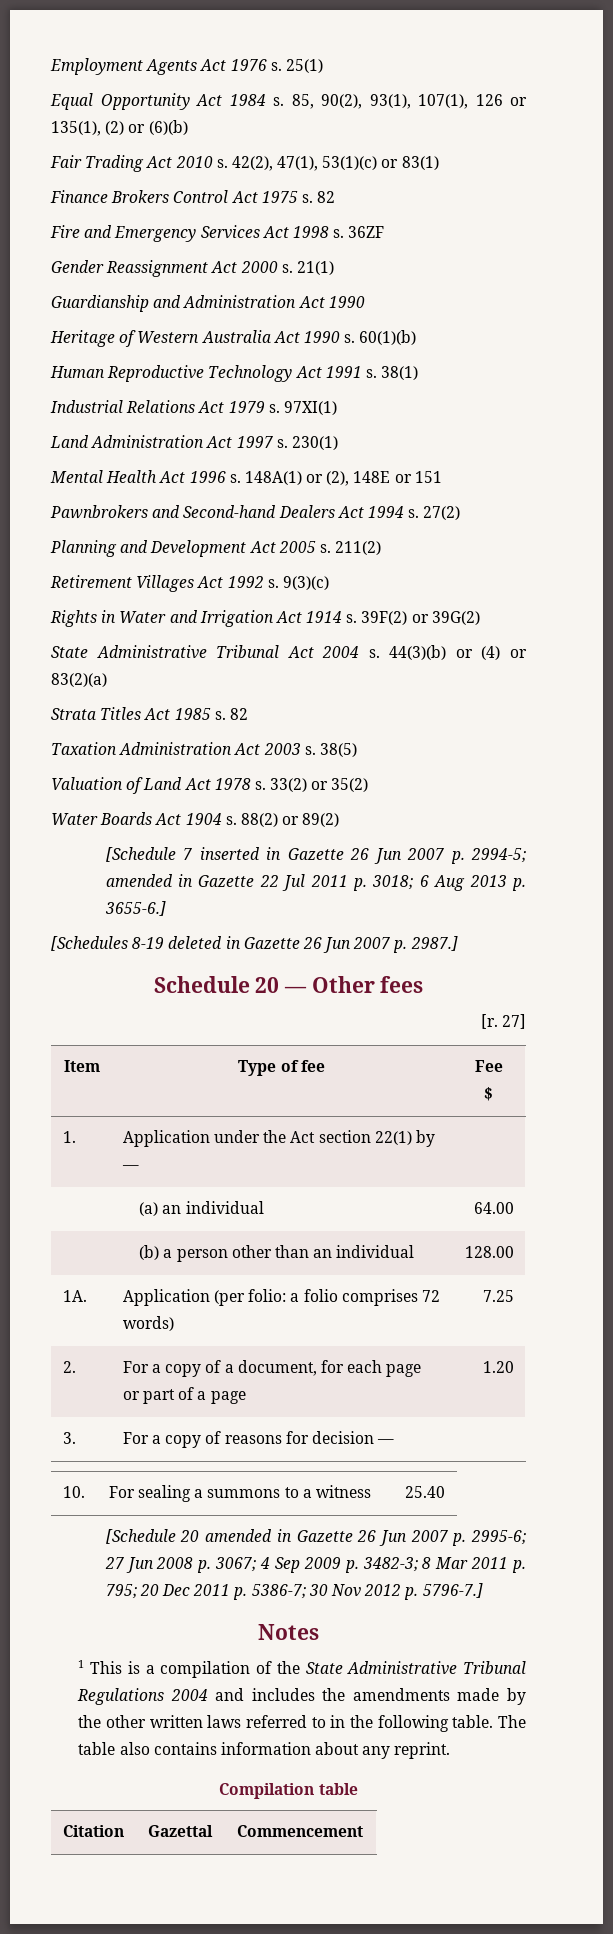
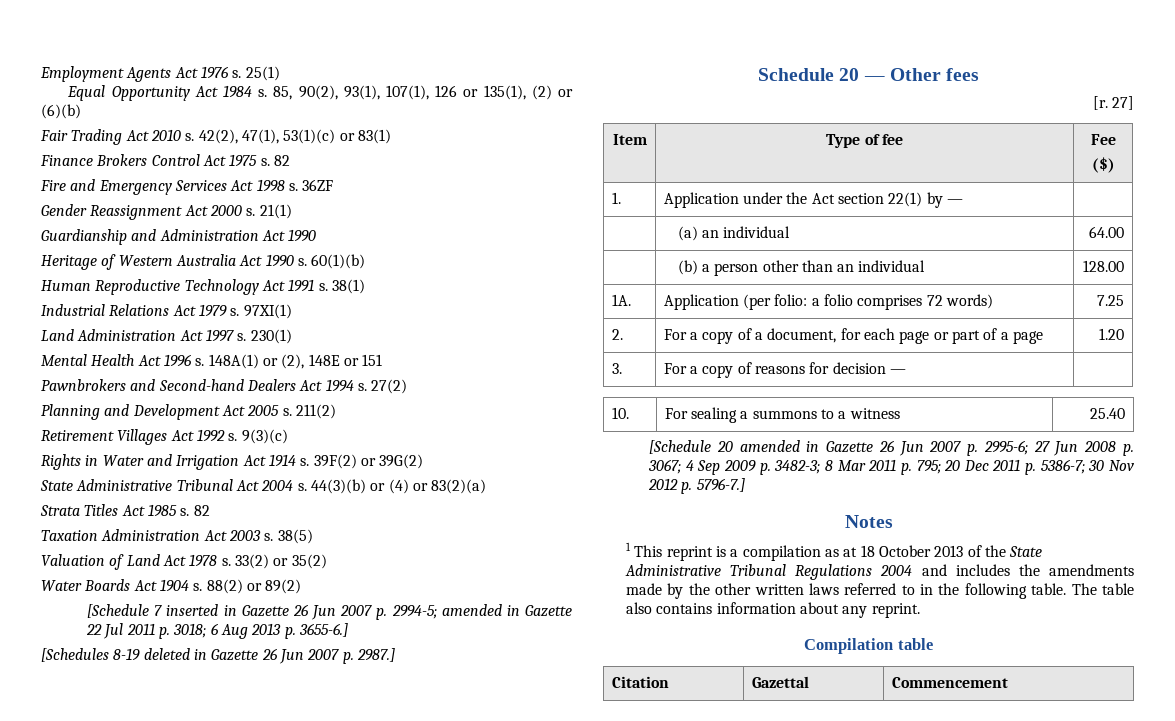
  Item | Type of fee | Fee
- $
+ ($)
- 1 This is a compilation of the State Administrative Tribunal Regulations 2004 and includes the amendments made by the other written laws referred to in the following table.
+ 1 This reprint is a compilation as at 18 October 2013 of the State Administrative Tribunal Regulations 2004 and includes the amendments made by the other written laws referred to in the following table.

